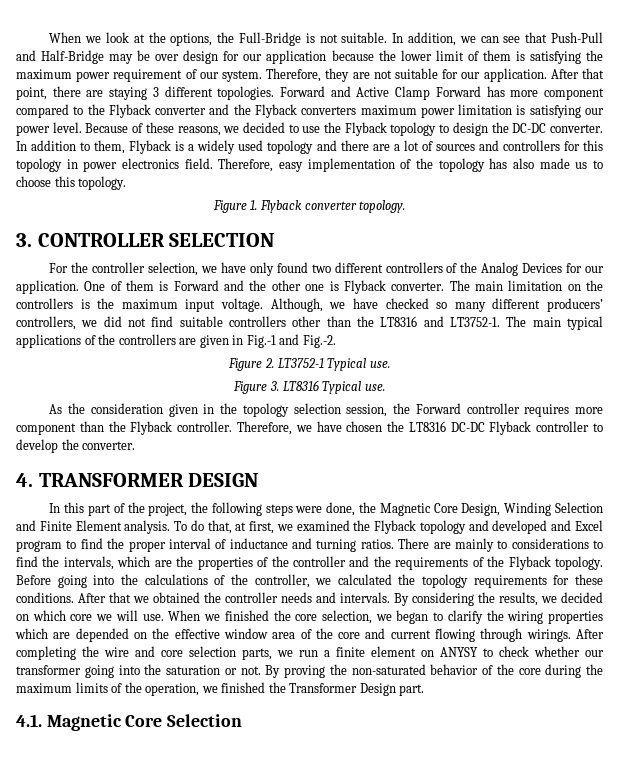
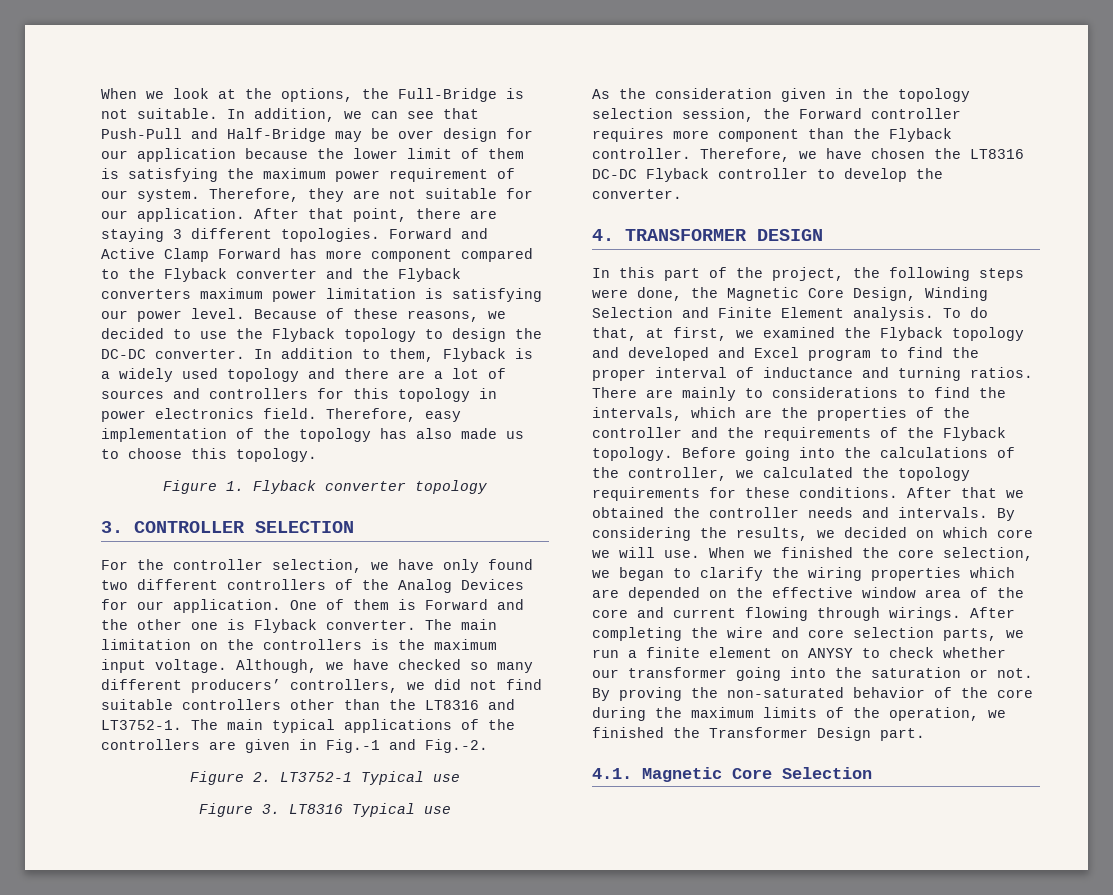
- Figure 1. Flyback converter topology.
+ Figure 1. Flyback converter topology
- Figure 2. LT3752-1 Typical use.
+ Figure 2. LT3752-1 Typical use
- Figure 3. LT8316 Typical use.
+ Figure 3. LT8316 Typical use

